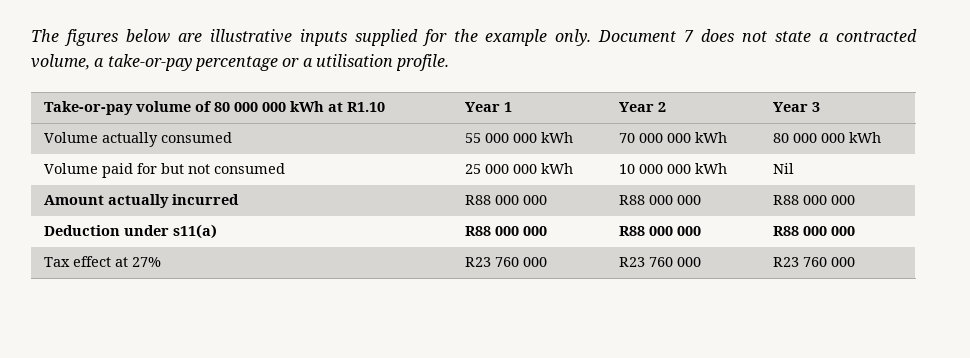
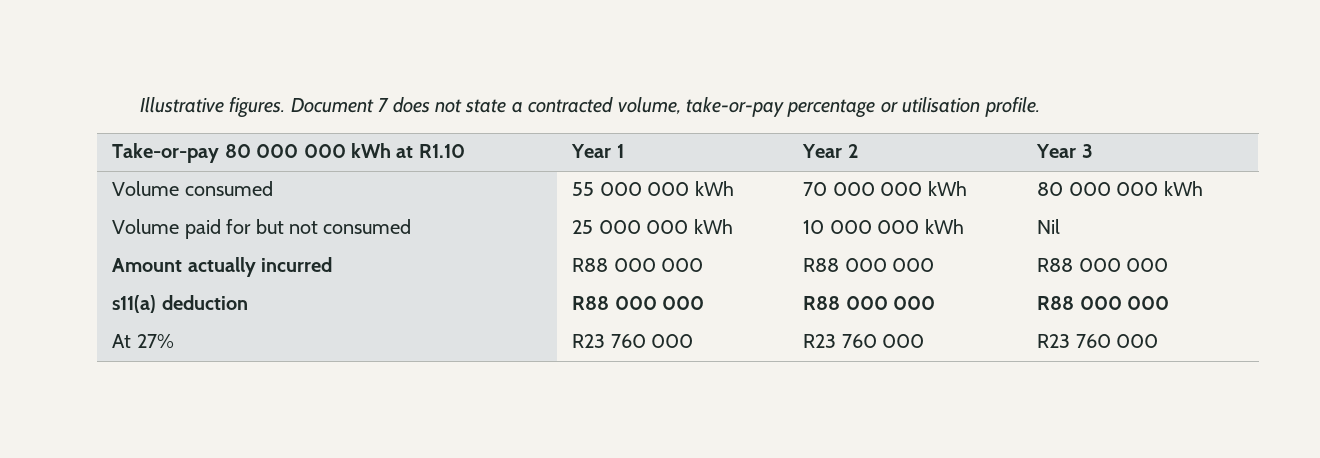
- The figures below are illustrative inputs supplied for the example only.
+ Illustrative figures.
- Document 7 does not state a contracted volume, a take-or-pay percentage or a utilisation profile.
+ Document 7 does not state a contracted volume, take-or-pay percentage or utilisation profile.
- Take-or-pay volume of 80 000 000 kWh at R1.10 | Year 1 | Year 2 | Year 3
+ Take-or-pay 80 000 000 kWh at R1.10 | Year 1 | Year 2 | Year 3
- Volume actually consumed | 55 000 000 kWh | 70 000 000 kWh | 80 000 000 kWh
+ Volume consumed | 55 000 000 kWh | 70 000 000 kWh | 80 000 000 kWh
- Deduction under s11(a) | R88 000 000 | R88 000 000 | R88 000 000
- Tax effect at 27% | R23 760 000 | R23 760 000 | R23 760 000
+ s11(a) deduction | R88 000 000 | R88 000 000 | R88 000 000
+ At 27% | R23 760 000 | R23 760 000 | R23 760 000

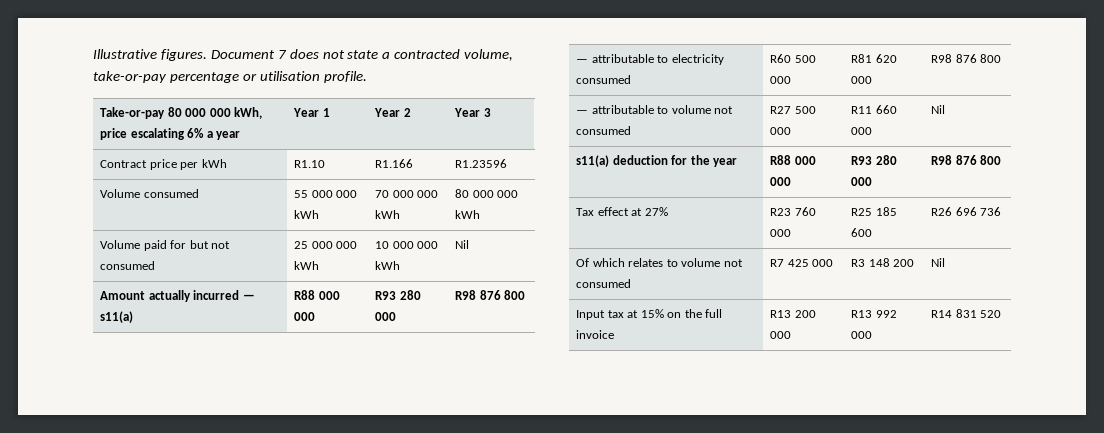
- Take-or-pay 80 000 000 kWh at R1.10 | Year 1 | Year 2 | Year 3
+ Take-or-pay 80 000 000 kWh, price escalating 6% a year | Year 1 | Year 2 | Year 3
+ Contract price per kWh | R1.10 | R1.166 | R1.23596
- Amount actually incurred | R88 000 000 | R88 000 000 | R88 000 000
+ Amount actually incurred — s11(a) | R88 000 000 | R93 280 000 | R98 876 800
+ — attributable to electricity consumed | R60 500 000 | R81 620 000 | R98 876 800
+ — attributable to volume not consumed | R27 500 000 | R11 660 000 | Nil
- s11(a) deduction | R88 000 000 | R88 000 000 | R88 000 000
- At 27% | R23 760 000 | R23 760 000 | R23 760 000
+ s11(a) deduction for the year | R88 000 000 | R93 280 000 | R98 876 800
+ Tax effect at 27% | R23 760 000 | R25 185 600 | R26 696 736
+ Of which relates to volume not consumed | R7 425 000 | R3 148 200 | Nil
+ Input tax at 15% on the full invoice | R13 200 000 | R13 992 000 | R14 831 520

